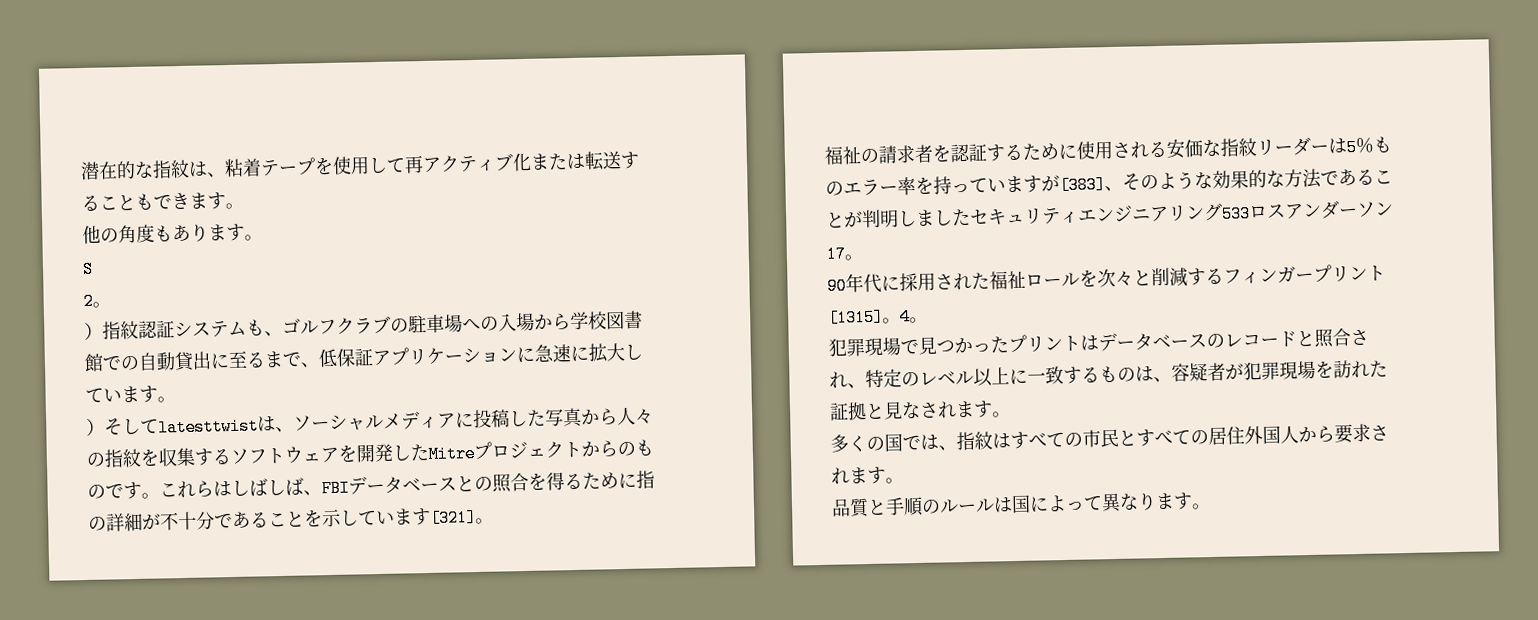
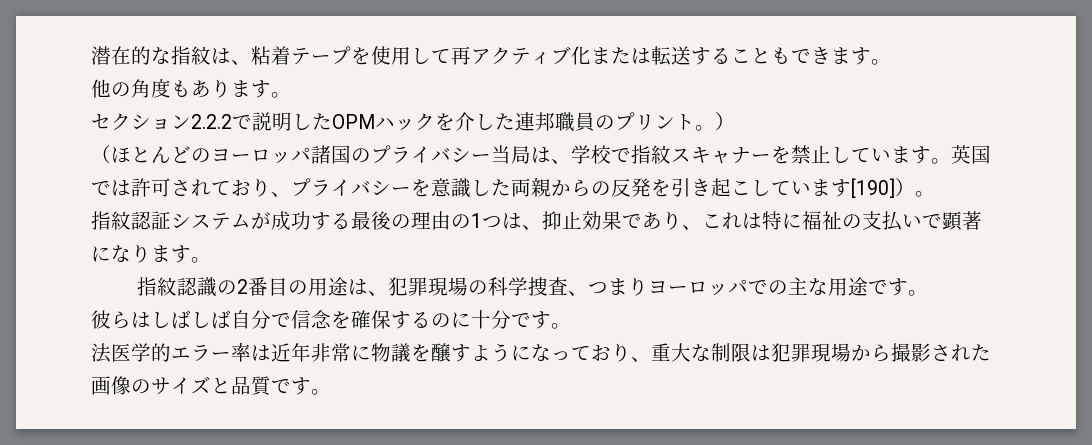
- S
- 2。
- ）指紋認証システムも、ゴルフクラブの駐車場への入場から学校図書館での自動貸出に至るまで、低保証アプリケーションに急速に拡大しています。
- ）そしてlatesttwistは、ソーシャルメディアに投稿した写真から人々の指紋を収集するソフトウェアを開発したMitreプロジェクトからのものです。これらはしばしば、FBIデータベースとの照合を得るために指の詳細が不十分であることを示しています[321]。
- 福祉の請求者を認証するために使用される安価な指紋リーダーは5％ものエラー率を持っていますが[383]、そのような効果的な方法であることが判明しましたセキュリティエンジニアリング533ロスアンダーソン17。
- 90年代に採用された福祉ロールを次々と削減するフィンガープリント[1315]。4。
- 犯罪現場で見つかったプリントはデータベースのレコードと照合され、特定のレベル以上に一致するものは、容疑者が犯罪現場を訪れた証拠と見なされます。
- 多くの国では、指紋はすべての市民とすべての居住外国人から要求されます。
- 品質と手順のルールは国によって異なります。
+ セクション2.2.2で説明したOPMハックを介した連邦職員のプリント。）
+ （ほとんどのヨーロッパ諸国のプライバシー当局は、学校で指紋スキャナーを禁止しています。英国では許可されており、プライバシーを意識した両親からの反発を引き起こしています[190]）。
+ 指紋認証システムが成功する最後の理由の1つは、抑止効果であり、これは特に福祉の支払いで顕著になります。
+ 指紋認識の2番目の用途は、犯罪現場の科学捜査、つまりヨーロッパでの主な用途です。
+ 彼らはしばしば自分で信念を確保するのに十分です。
+ 法医学的エラー率は近年非常に物議を醸すようになっており、重大な制限は犯罪現場から撮影された画像のサイズと品質です。

